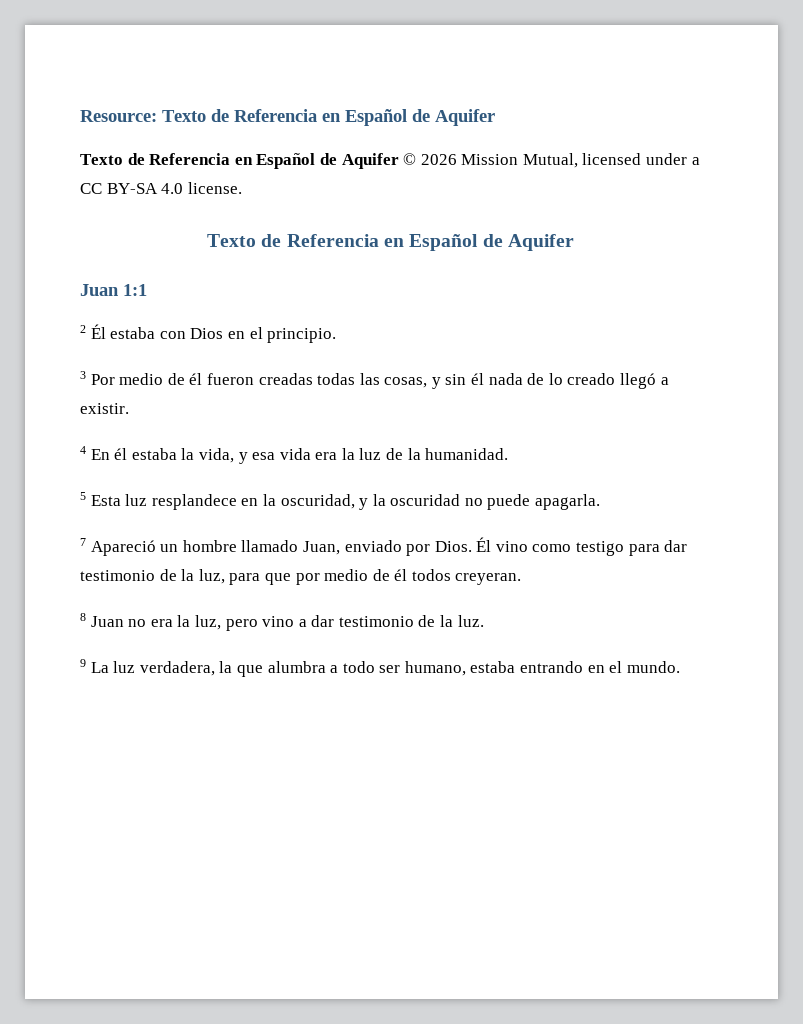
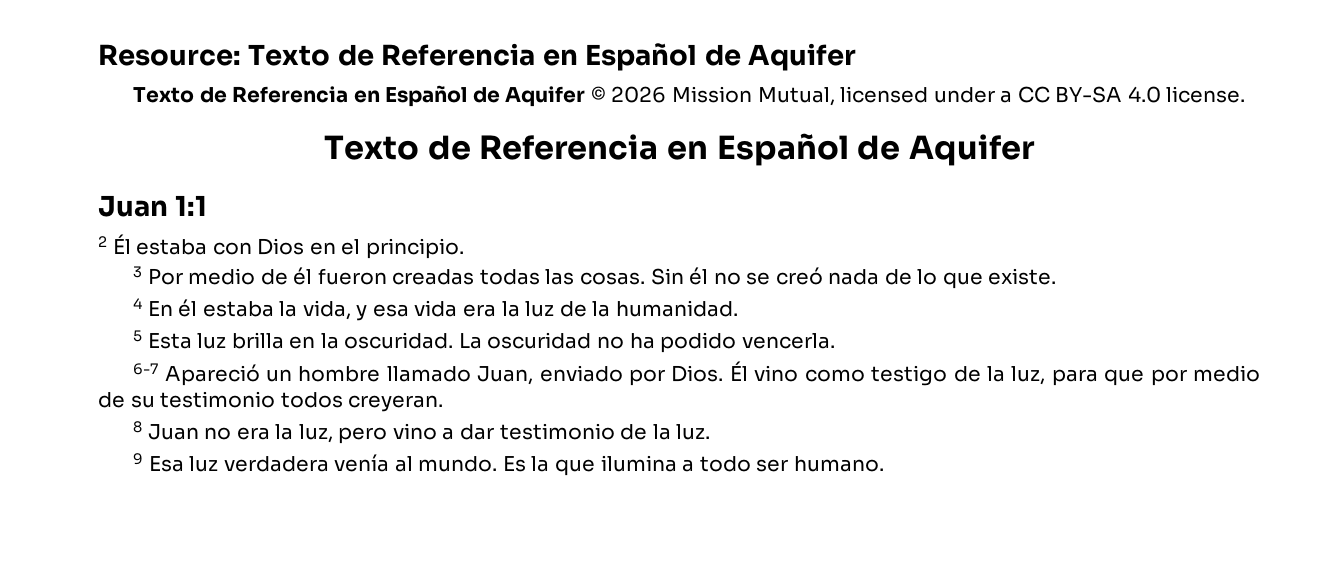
- 3 Por medio de él fueron creadas todas las cosas, y sin él nada de lo creado llegó a existir.
+ 3 Por medio de él fueron creadas todas las cosas. Sin él no se creó nada de lo que existe.
- 5 Esta luz resplandece en la oscuridad, y la oscuridad no puede apagarla.
- 7 Apareció un hombre llamado Juan, enviado por Dios.
+ 5 Esta luz brilla en la oscuridad. La oscuridad no ha podido vencerla.
+ 6-7 Apareció un hombre llamado Juan, enviado por Dios.
- Él vino como testigo para dar testimonio de la luz, para que por medio de él todos creyeran.
+ Él vino como testigo de la luz, para que por medio de su testimonio todos creyeran.
- 9 La luz verdadera, la que alumbra a todo ser humano, estaba entrando en el mundo.
+ 9 Esa luz verdadera venía al mundo. Es la que ilumina a todo ser humano.

